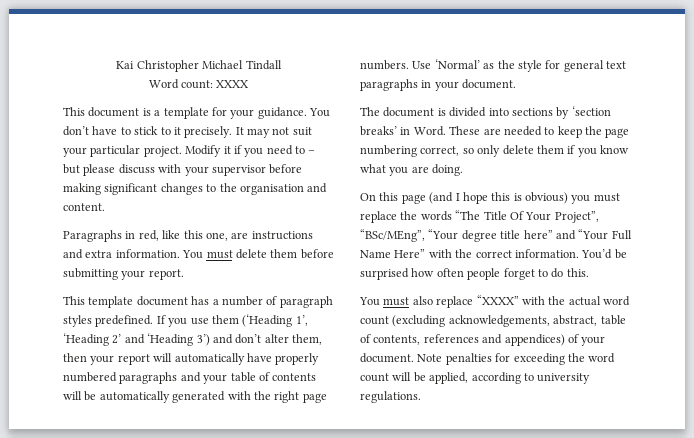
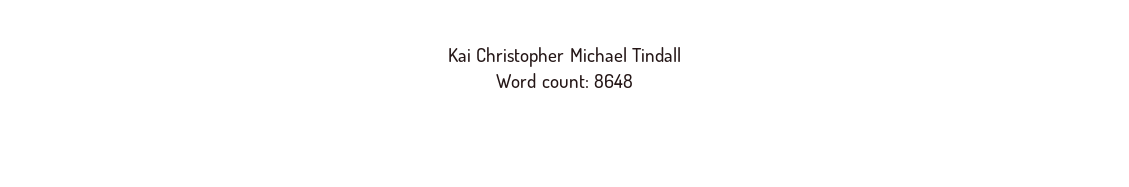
- Word count: XXXX
- This document is a template for your guidance. You don’t have to stick to it precisely. It may not suit your particular project. Modify it if you need to – but please discuss with your supervisor before making significant changes to the organisation and content.
- Paragraphs in red, like this one, are instructions and extra information. You must delete them before submitting your report.
- This template document has a number of paragraph styles predefined. If you use them (‘Heading 1’, ‘Heading 2’ and ‘Heading 3’) and don’t alter them, then your report will automatically have properly numbered paragraphs and your table of contents will be automatically generated with the right page numbers. Use ‘Normal’ as the style for general text paragraphs in your document.
- The document is divided into sections by ‘section breaks’ in Word. These are needed to keep the page numbering correct, so only delete them if you know what you are doing.
- On this page (and I hope this is obvious) you must replace the words “The Title Of Your Project”, “BSc/MEng”, “Your degree title here” and “Your Full Name Here” with the correct information. You’d be surprised how often people forget to do this.
- You must also replace “XXXX” with the actual word count (excluding acknowledgements, abstract, table of contents, references and appendices) of your document. Note penalties for exceeding the word count will be applied, according to university regulations.
+ Word count: 8648

